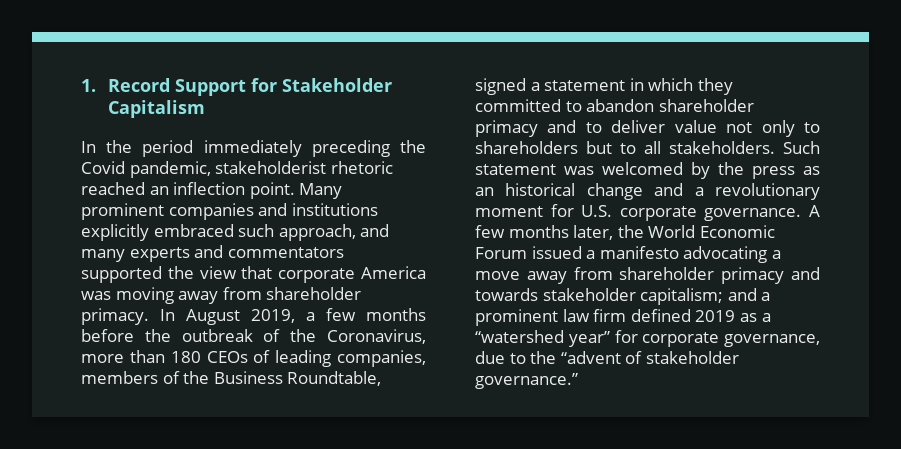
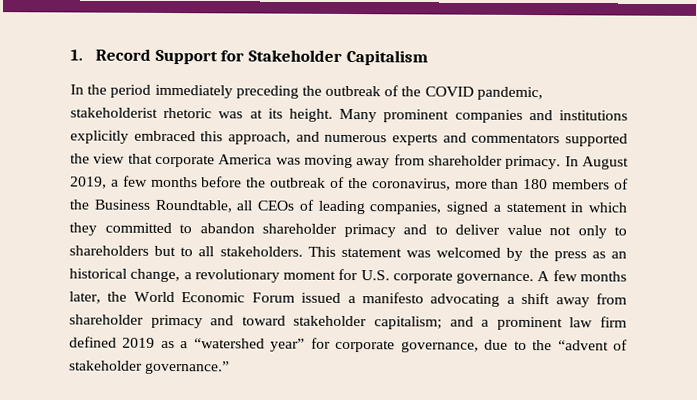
- In the period immediately preceding the Covid pandemic, stakeholderist rhetoric reached an inflection point.
+ In the period immediately preceding the outbreak of the COVID pandemic, stakeholderist rhetoric was at its height.
- Many prominent companies and institutions explicitly embraced such approach, and many experts and commentators supported the view that corporate America was moving away from shareholder primacy.
+ Many prominent companies and institutions explicitly embraced this approach, and numerous experts and commentators supported the view that corporate America was moving away from shareholder primacy.
- In August 2019, a few months before the outbreak of the Coronavirus, more than 180 CEOs of leading companies, members of the Business Roundtable, signed a statement in which they committed to abandon shareholder primacy and to deliver value not only to shareholders but to all stakeholders.
+ In August 2019, a few months before the outbreak of the coronavirus, more than 180 members of the Business Roundtable, all CEOs of leading companies, signed a statement in which they committed to abandon shareholder primacy and to deliver value not only to shareholders but to all stakeholders.
- Such statement was welcomed by the press as an historical change and a revolutionary moment for U.S. corporate governance.
+ This statement was welcomed by the press as an historical change, a revolutionary moment for U.S. corporate governance.
- A few months later, the World Economic Forum issued a manifesto advocating a move away from shareholder primacy and towards stakeholder capitalism; and a prominent law firm defined 2019 as a “watershed year” for corporate governance, due to the “advent of stakeholder governance.”
+ A few months later, the World Economic Forum issued a manifesto advocating a shift away from shareholder primacy and toward stakeholder capitalism; and a prominent law firm defined 2019 as a “watershed year” for corporate governance, due to the “advent of stakeholder governance.”

